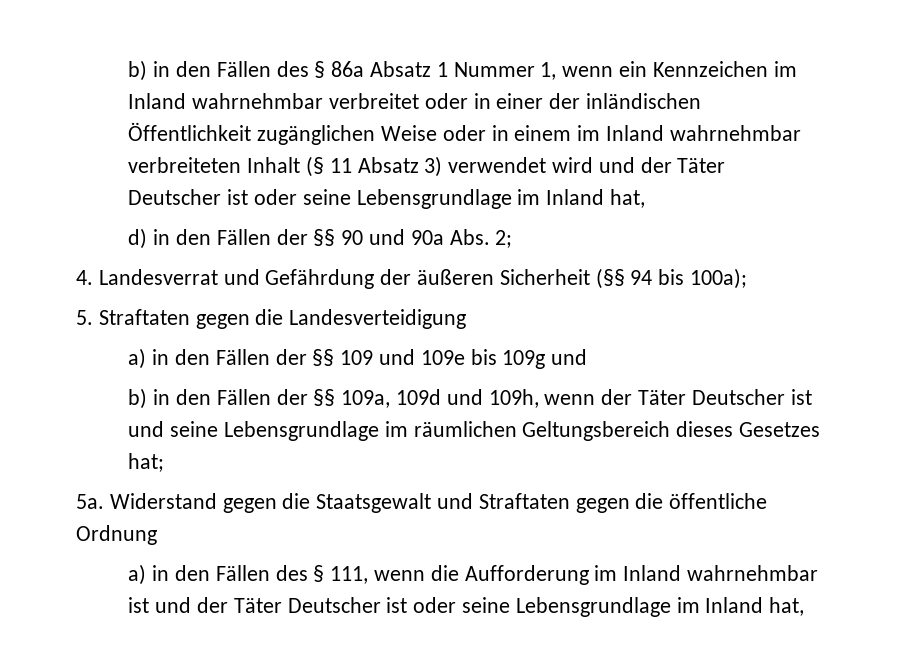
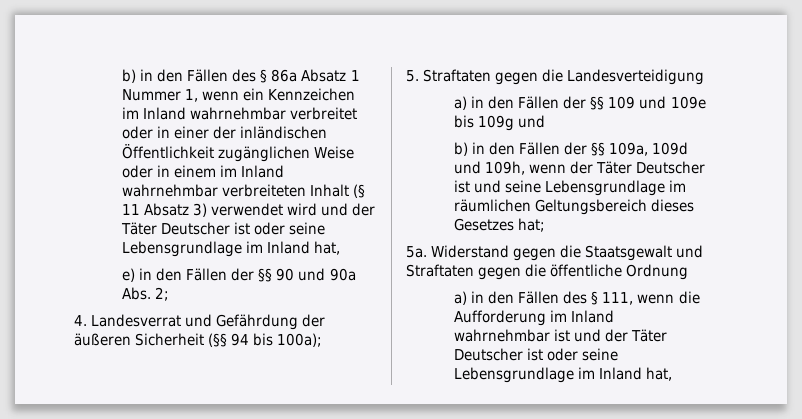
- d) in den Fällen der §§ 90 und 90a Abs. 2;
+ e) in den Fällen der §§ 90 und 90a Abs. 2;

